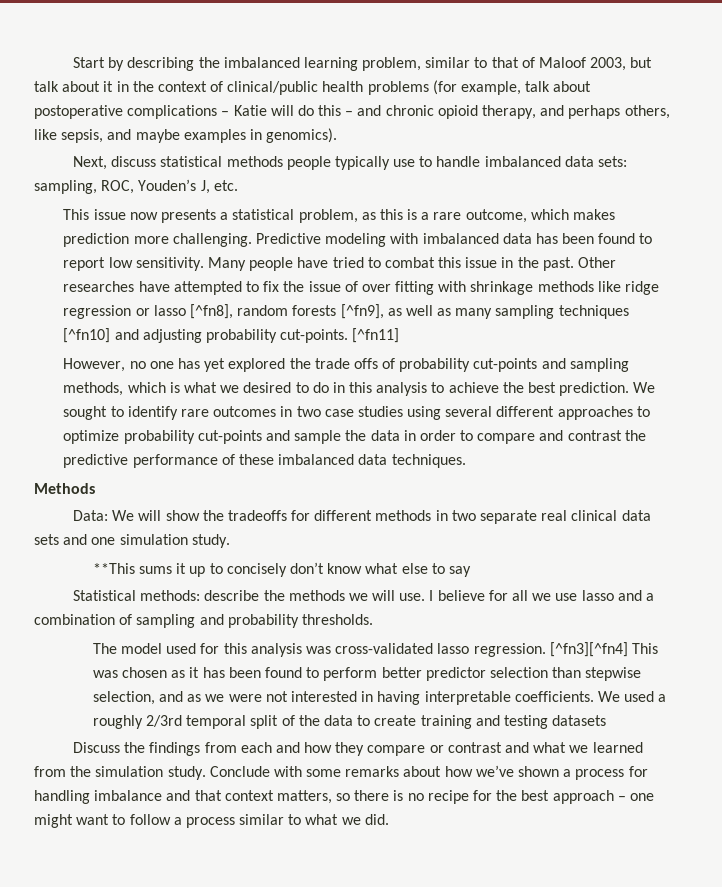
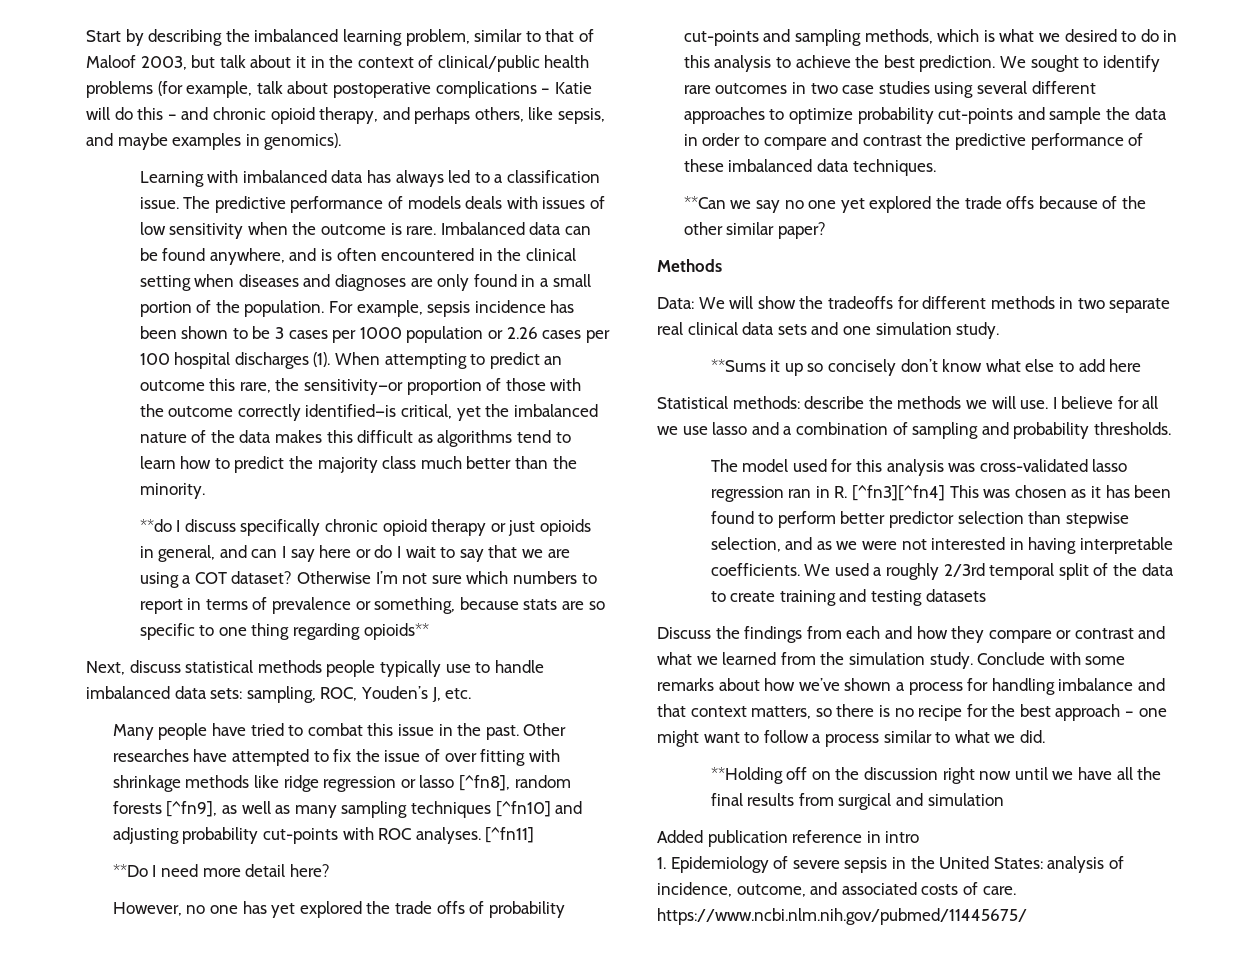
+ Learning with imbalanced data has always led to a classification issue. The predictive performance of models deals with issues of low sensitivity when the outcome is rare. Imbalanced data can be found anywhere, and is often encountered in the clinical setting when diseases and diagnoses are only found in a small portion of the population. For example, sepsis incidence has been shown to be 3 cases per 1000 population or 2.26 cases per 100 hospital discharges (1). When attempting to predict an outcome this rare, the sensitivity—or proportion of those with the outcome correctly identified—is critical, yet the imbalanced nature of the data makes this difficult as algorithms tend to learn how to predict the majority class much better than the minority.
+ **do I discuss specifically chronic opioid therapy or just opioids in general, and can I say here or do I wait to say that we are using a COT dataset? Otherwise I’m not sure which numbers to report in terms of prevalence or something, because stats are so specific to one thing regarding opioids**
- This issue now presents a statistical problem, as this is a rare outcome, which makes prediction more challenging. Predictive modeling with imbalanced data has been found to report low sensitivity.
- Other researches have attempted to fix the issue of over fitting with shrinkage methods like ridge regression or lasso [^fn8], random forests [^fn9], as well as many sampling techniques [^fn10] and adjusting probability cut-points. [^fn11]
+ Other researches have attempted to fix the issue of over fitting with shrinkage methods like ridge regression or lasso [^fn8], random forests [^fn9], as well as many sampling techniques [^fn10] and adjusting probability cut-points with ROC analyses. [^fn11]
+ **Do I need more detail here?
+ **Can we say no one yet explored the trade offs because of the other similar paper?
- **This sums it up to concisely don’t know what else to say
+ **Sums it up so concisely don’t know what else to add here
- The model used for this analysis was cross-validated lasso regression. [^fn3][^fn4] This was chosen as it has been found to perform better predictor selection than stepwise selection, and as we were not interested in having interpretable coefficients.
+ The model used for this analysis was cross-validated lasso regression ran in R. [^fn3][^fn4] This was chosen as it has been found to perform better predictor selection than stepwise selection, and as we were not interested in having interpretable coefficients.
+ **Holding off on the discussion right now until we have all the final results from surgical and simulation
+ Added publication reference in intro
+ 1. Epidemiology of severe sepsis in the United States: analysis of incidence, outcome, and associated costs of care. https://www.ncbi.nlm.nih.gov/pubmed/11445675/

